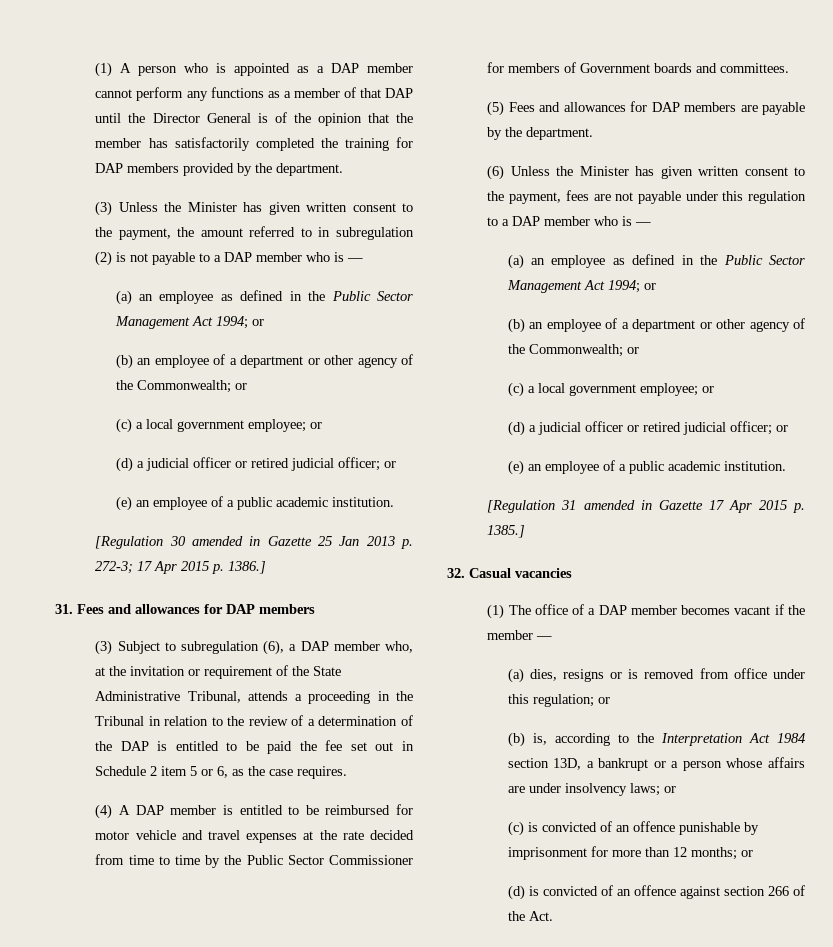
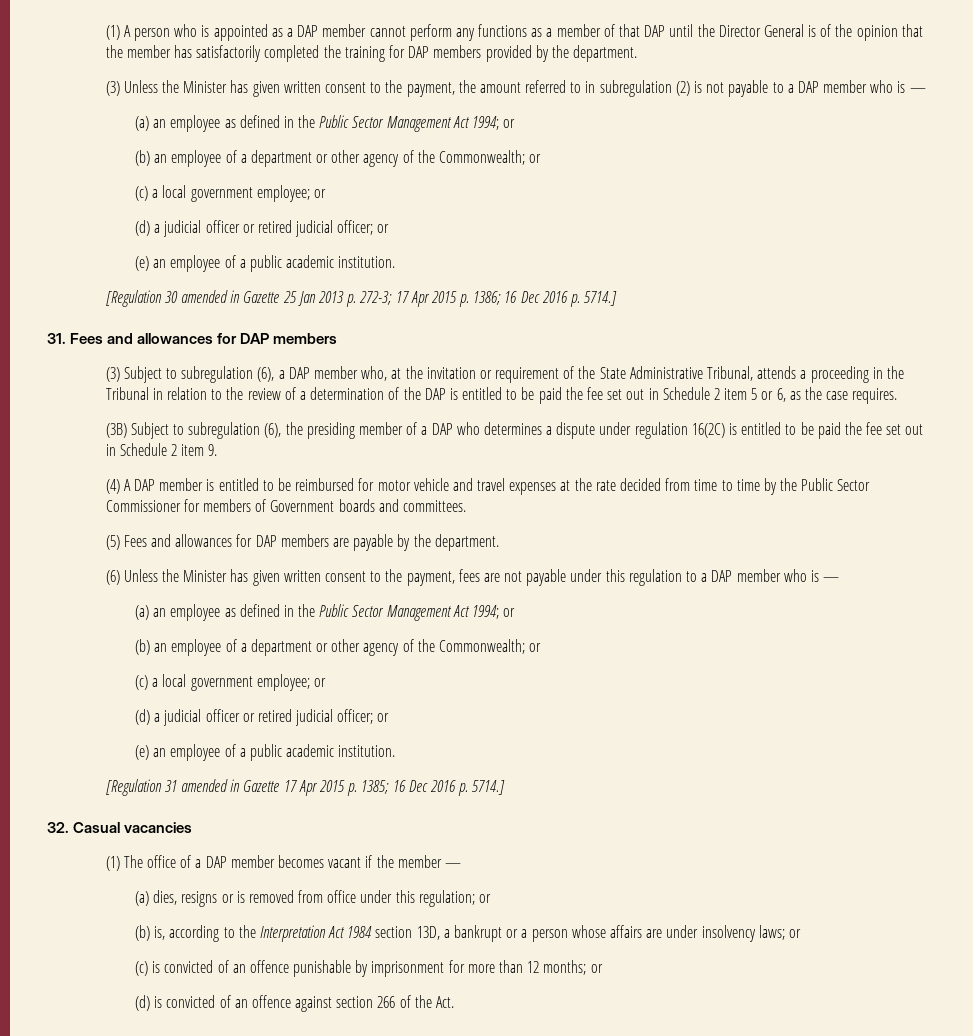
- [Regulation 30 amended in Gazette 25 Jan 2013 p. 272-3; 17 Apr 2015 p. 1386.]
+ [Regulation 30 amended in Gazette 25 Jan 2013 p. 272-3; 17 Apr 2015 p. 1386; 16 Dec 2016 p. 5714.]
+ (3B) Subject to subregulation (6), the presiding member of a DAP who determines a dispute under regulation 16(2C) is entitled to be paid the fee set out in Schedule 2 item 9.
- [Regulation 31 amended in Gazette 17 Apr 2015 p. 1385.]
+ [Regulation 31 amended in Gazette 17 Apr 2015 p. 1385; 16 Dec 2016 p. 5714.]

